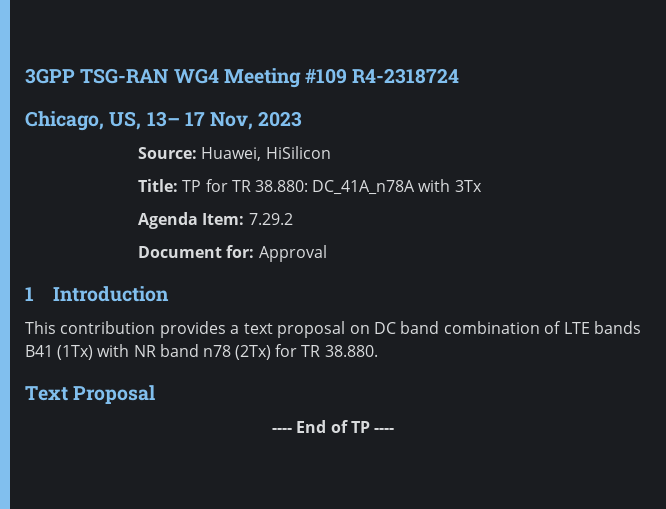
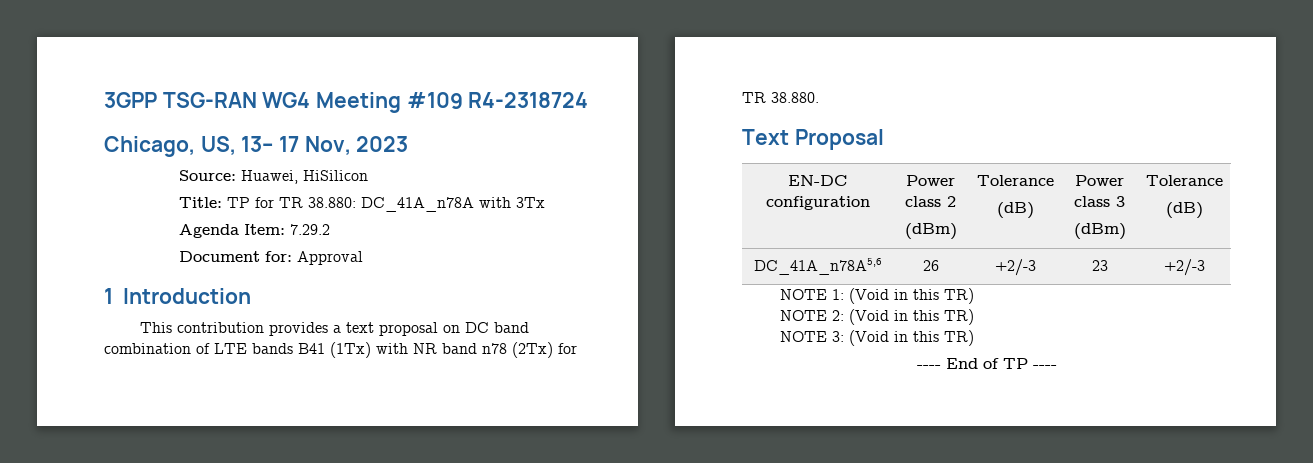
+ EN-DC configuration | Power class 2
+ (dBm) | Tolerance
+ (dB) | Power class 3
+ (dBm) | Tolerance
+ (dB)
+ DC_41A_n78A5,6 | 26 | +2/-3 | 23 | +2/-3
+ NOTE 1: (Void in this TR)
+ NOTE 2: (Void in this TR)
+ NOTE 3: (Void in this TR)

